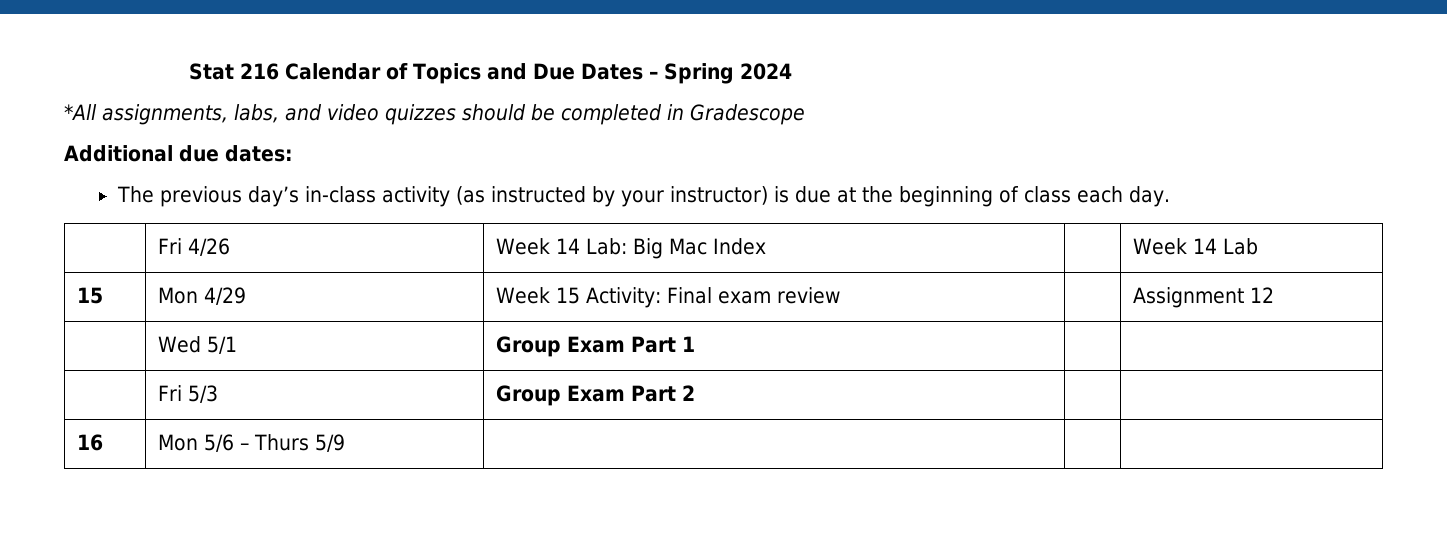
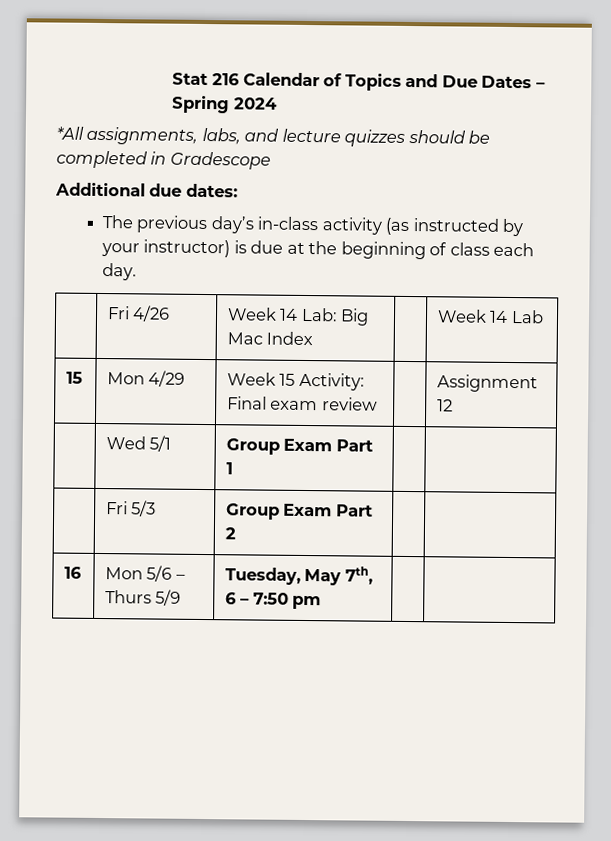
- *All assignments, labs, and video quizzes should be completed in Gradescope
+ *All assignments, labs, and lecture quizzes should be completed in Gradescope
- 16 | Mon 5/6 – Thurs 5/9 | | |
+ 16 | Mon 5/6 – Thurs 5/9 | Tuesday, May 7th, 6 – 7:50 pm | |

